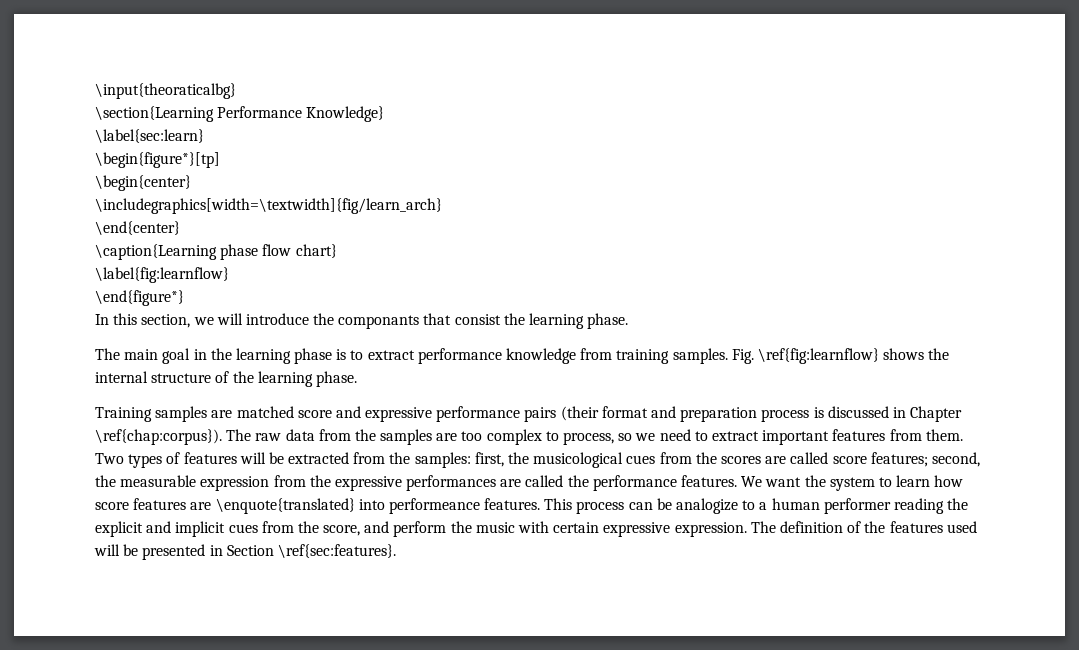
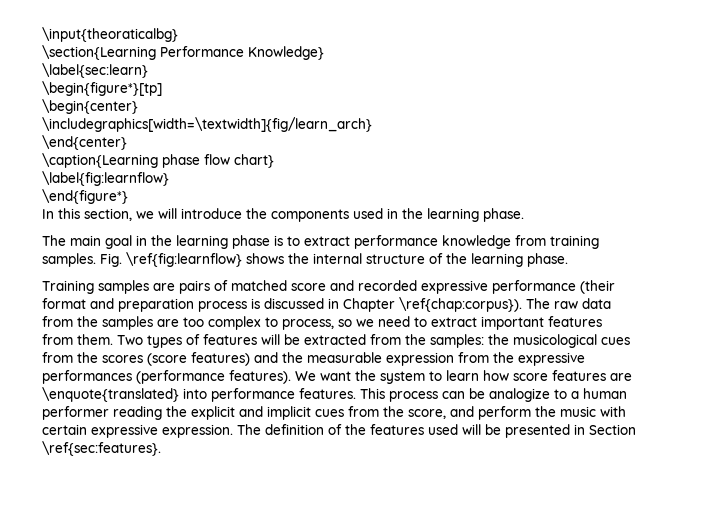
- In this section, we will introduce the componants that consist the learning phase.
+ In this section, we will introduce the components used in the learning phase.
- Training samples are matched score and expressive performance pairs (their format and preparation process is discussed in Chapter \ref{chap:corpus}).
+ Training samples are pairs of matched score and recorded expressive performance (their format and preparation process is discussed in Chapter \ref{chap:corpus}).
- Two types of features will be extracted from the samples: first, the musicological cues from the scores are called score features; second, the measurable expression from the expressive performances are called the performance features.
+ Two types of features will be extracted from the samples: the musicological cues from the scores (score features) and the measurable expression from the expressive performances (performance features).
- We want the system to learn how score features are \enquote{translated} into performeance features.
+ We want the system to learn how score features are \enquote{translated} into performance features.

